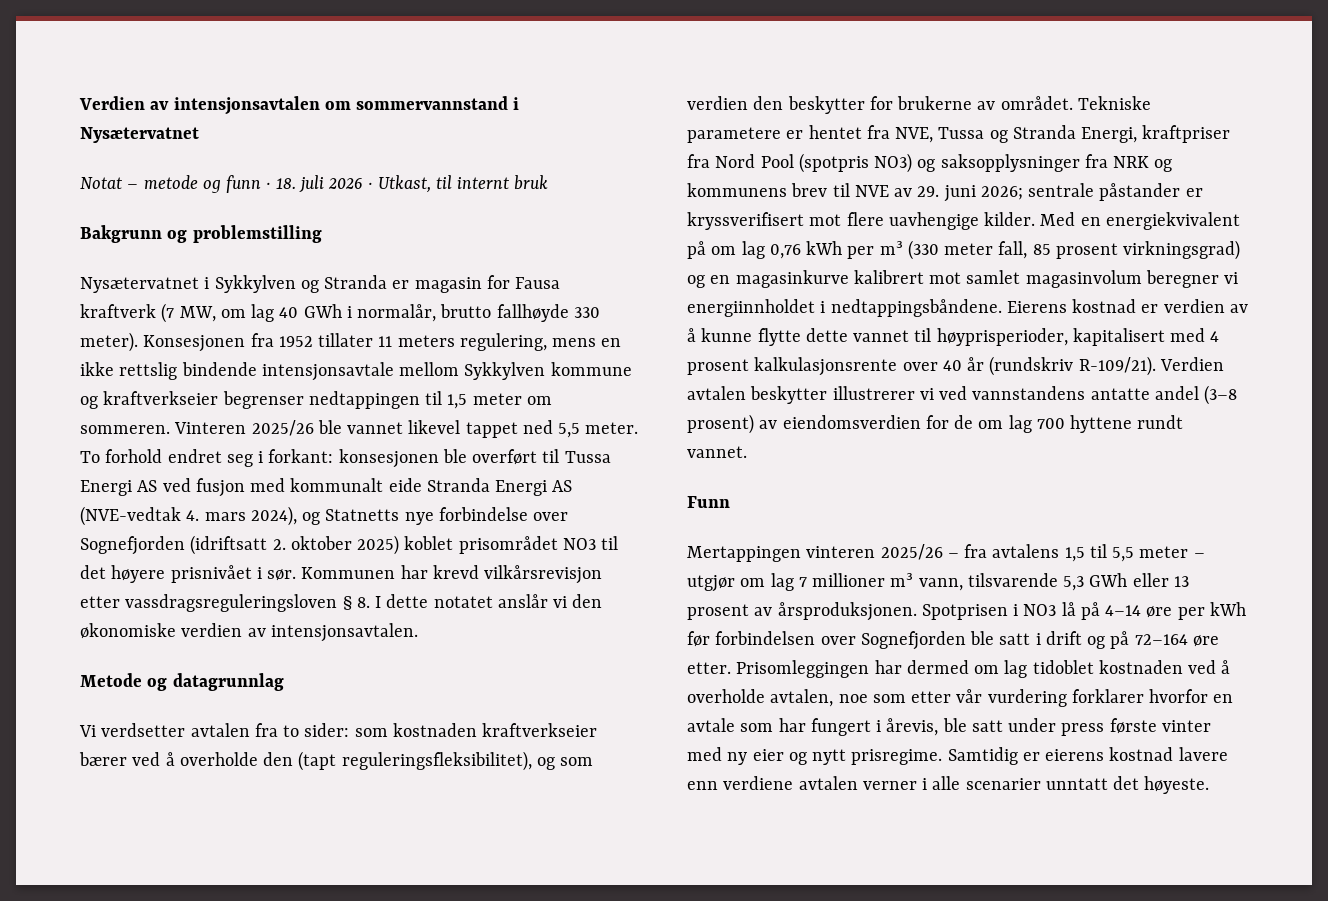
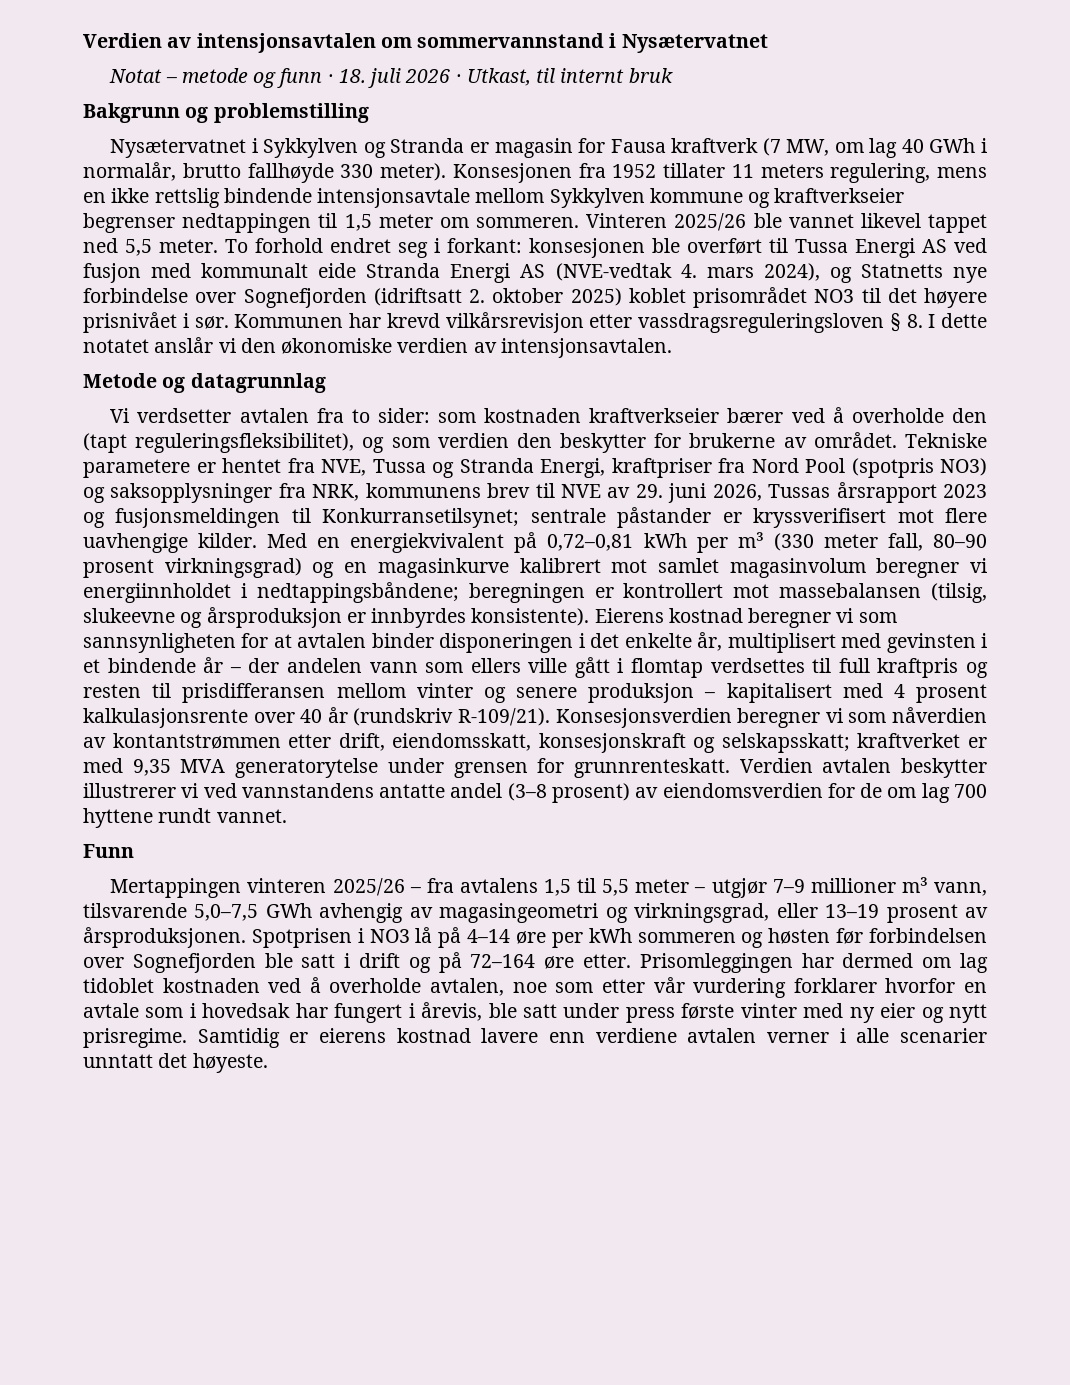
- Tekniske parametere er hentet fra NVE, Tussa og Stranda Energi, kraftpriser fra Nord Pool (spotpris NO3) og saksopplysninger fra NRK og kommunens brev til NVE av 29. juni 2026; sentrale påstander er kryssverifisert mot flere uavhengige kilder.
+ Tekniske parametere er hentet fra NVE, Tussa og Stranda Energi, kraftpriser fra Nord Pool (spotpris NO3) og saksopplysninger fra NRK, kommunens brev til NVE av 29. juni 2026, Tussas årsrapport 2023 og fusjonsmeldingen til Konkurransetilsynet; sentrale påstander er kryssverifisert mot flere uavhengige kilder.
- Med en energiekvivalent på om lag 0,76 kWh per m³ (330 meter fall, 85 prosent virkningsgrad) og en magasinkurve kalibrert mot samlet magasinvolum beregner vi energiinnholdet i nedtappingsbåndene. Eierens kostnad er verdien av å kunne flytte dette vannet til høyprisperioder, kapitalisert med 4 prosent kalkulasjonsrente over 40 år (rundskriv R-109/21).
+ Med en energiekvivalent på 0,72–0,81 kWh per m³ (330 meter fall, 80–90 prosent virkningsgrad) og en magasinkurve kalibrert mot samlet magasinvolum beregner vi energiinnholdet i nedtappingsbåndene; beregningen er kontrollert mot massebalansen (tilsig, slukeevne og årsproduksjon er innbyrdes konsistente). Eierens kostnad beregner vi som sannsynligheten for at avtalen binder disponeringen i det enkelte år, multiplisert med gevinsten i et bindende år – der andelen vann som ellers ville gått i flomtap verdsettes til full kraftpris og resten til prisdifferansen mellom vinter og senere produksjon – kapitalisert med 4 prosent kalkulasjonsrente over 40 år (rundskriv R-109/21).
+ Konsesjonsverdien beregner vi som nåverdien av kontantstrømmen etter drift, eiendomsskatt, konsesjonskraft og selskapsskatt; kraftverket er med 9,35 MVA generatorytelse under grensen for grunnrenteskatt.
- Mertappingen vinteren 2025/26 – fra avtalens 1,5 til 5,5 meter – utgjør om lag 7 millioner m³ vann, tilsvarende 5,3 GWh eller 13 prosent av årsproduksjonen.
+ Mertappingen vinteren 2025/26 – fra avtalens 1,5 til 5,5 meter – utgjør 7–9 millioner m³ vann, tilsvarende 5,0–7,5 GWh avhengig av magasingeometri og virkningsgrad, eller 13–19 prosent av årsproduksjonen.
- Spotprisen i NO3 lå på 4–14 øre per kWh før forbindelsen over Sognefjorden ble satt i drift og på 72–164 øre etter.
+ Spotprisen i NO3 lå på 4–14 øre per kWh sommeren og høsten før forbindelsen over Sognefjorden ble satt i drift og på 72–164 øre etter.
- Prisomleggingen har dermed om lag tidoblet kostnaden ved å overholde avtalen, noe som etter vår vurdering forklarer hvorfor en avtale som har fungert i årevis, ble satt under press første vinter med ny eier og nytt prisregime.
+ Prisomleggingen har dermed om lag tidoblet kostnaden ved å overholde avtalen, noe som etter vår vurdering forklarer hvorfor en avtale som i hovedsak har fungert i årevis, ble satt under press første vinter med ny eier og nytt prisregime.

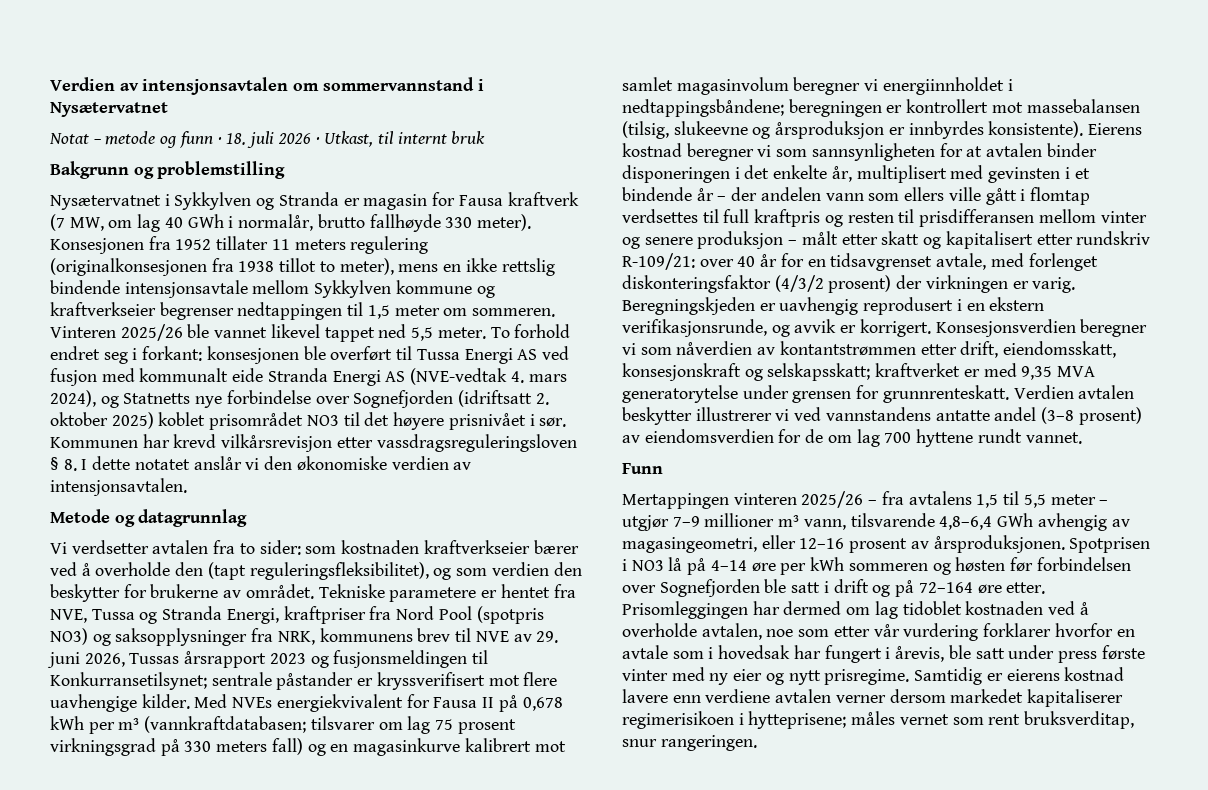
- Konsesjonen fra 1952 tillater 11 meters regulering, mens en ikke rettslig bindende intensjonsavtale mellom Sykkylven kommune og kraftverkseier begrenser nedtappingen til 1,5 meter om sommeren.
+ Konsesjonen fra 1952 tillater 11 meters regulering (originalkonsesjonen fra 1938 tillot to meter), mens en ikke rettslig bindende intensjonsavtale mellom Sykkylven kommune og kraftverkseier begrenser nedtappingen til 1,5 meter om sommeren.
- Med en energiekvivalent på 0,72–0,81 kWh per m³ (330 meter fall, 80–90 prosent virkningsgrad) og en magasinkurve kalibrert mot samlet magasinvolum beregner vi energiinnholdet i nedtappingsbåndene; beregningen er kontrollert mot massebalansen (tilsig, slukeevne og årsproduksjon er innbyrdes konsistente).
+ Med NVEs energiekvivalent for Fausa II på 0,678 kWh per m³ (vannkraftdatabasen; tilsvarer om lag 75 prosent virkningsgrad på 330 meters fall) og en magasinkurve kalibrert mot samlet magasinvolum beregner vi energiinnholdet i nedtappingsbåndene; beregningen er kontrollert mot massebalansen (tilsig, slukeevne og årsproduksjon er innbyrdes konsistente).
- Eierens kostnad beregner vi som sannsynligheten for at avtalen binder disponeringen i det enkelte år, multiplisert med gevinsten i et bindende år – der andelen vann som ellers ville gått i flomtap verdsettes til full kraftpris og resten til prisdifferansen mellom vinter og senere produksjon – kapitalisert med 4 prosent kalkulasjonsrente over 40 år (rundskriv R-109/21).
+ Eierens kostnad beregner vi som sannsynligheten for at avtalen binder disponeringen i det enkelte år, multiplisert med gevinsten i et bindende år – der andelen vann som ellers ville gått i flomtap verdsettes til full kraftpris og resten til prisdifferansen mellom vinter og senere produksjon – målt etter skatt og kapitalisert etter rundskriv R-109/21: over 40 år for en tidsavgrenset avtale, med forlenget diskonteringsfaktor (4/3/2 prosent) der virkningen er varig. Beregningskjeden er uavhengig reprodusert i en ekstern verifikasjonsrunde, og avvik er korrigert.
- Mertappingen vinteren 2025/26 – fra avtalens 1,5 til 5,5 meter – utgjør 7–9 millioner m³ vann, tilsvarende 5,0–7,5 GWh avhengig av magasingeometri og virkningsgrad, eller 13–19 prosent av årsproduksjonen.
+ Mertappingen vinteren 2025/26 – fra avtalens 1,5 til 5,5 meter – utgjør 7–9 millioner m³ vann, tilsvarende 4,8–6,4 GWh avhengig av magasingeometri, eller 12–16 prosent av årsproduksjonen.
- Samtidig er eierens kostnad lavere enn verdiene avtalen verner i alle scenarier unntatt det høyeste.
+ Samtidig er eierens kostnad lavere enn verdiene avtalen verner dersom markedet kapitaliserer regimerisikoen i hytteprisene; måles vernet som rent bruksverditap, snur rangeringen.

